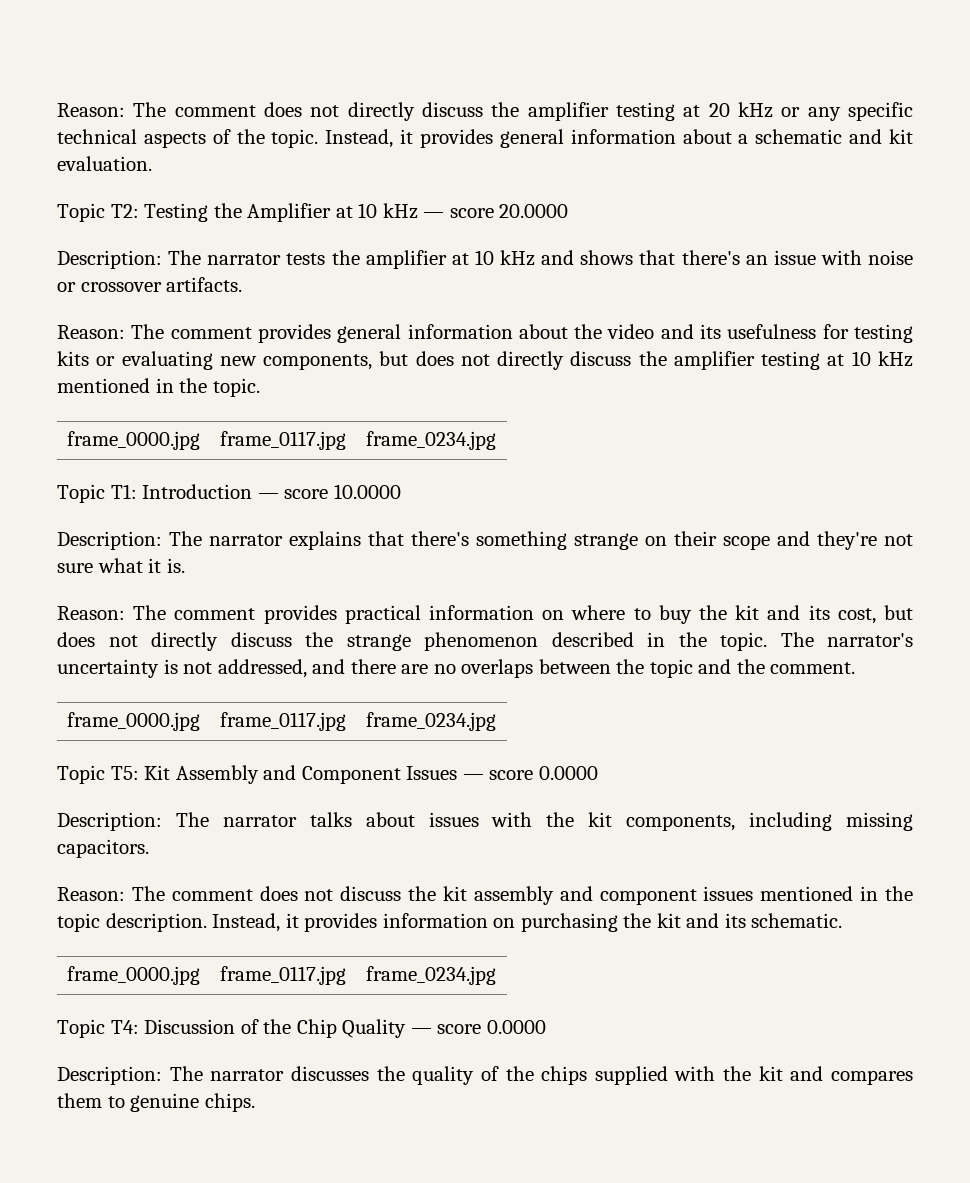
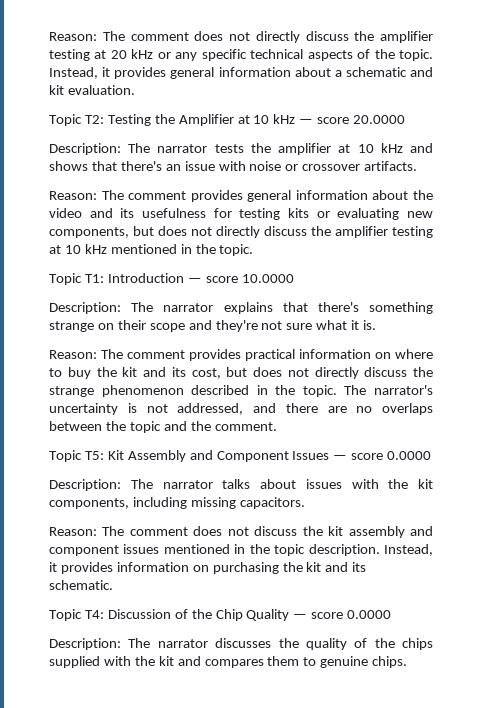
  Reason: The comment provides general information about the video and its usefulness for testing kits or evaluating new components, but does not directly discuss the amplifier testing at 10 kHz mentioned in the topic.
- frame_0000.jpg | frame_0117.jpg | frame_0234.jpg
  The narrator's uncertainty is not addressed, and there are no overlaps between the topic and the comment.
- frame_0000.jpg | frame_0117.jpg | frame_0234.jpg
  Instead, it provides information on purchasing the kit and its schematic.
- frame_0000.jpg | frame_0117.jpg | frame_0234.jpg

